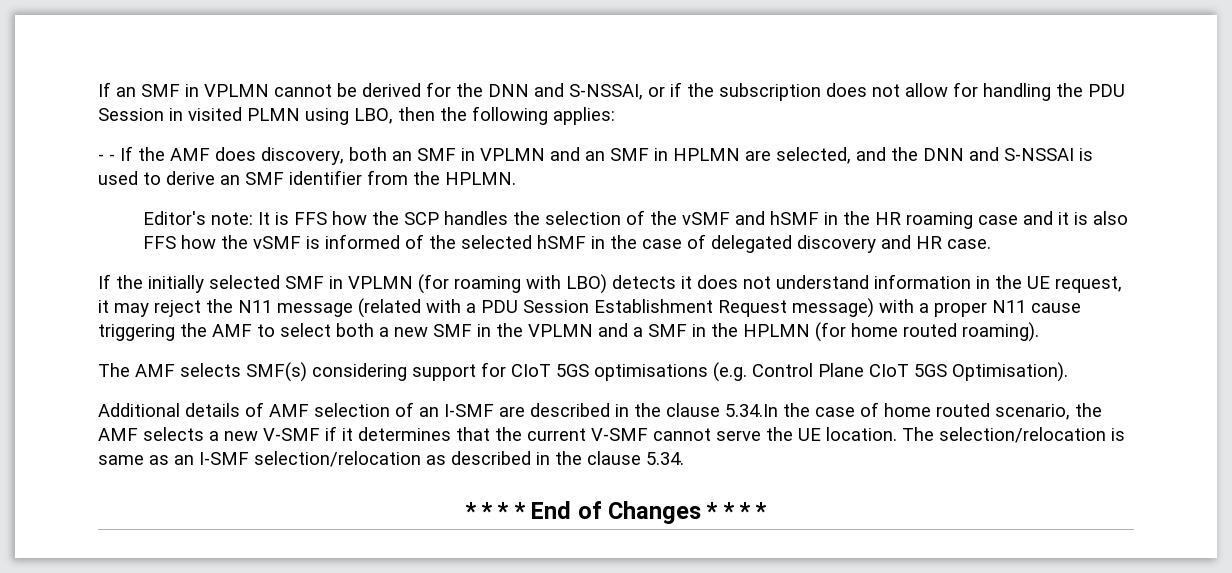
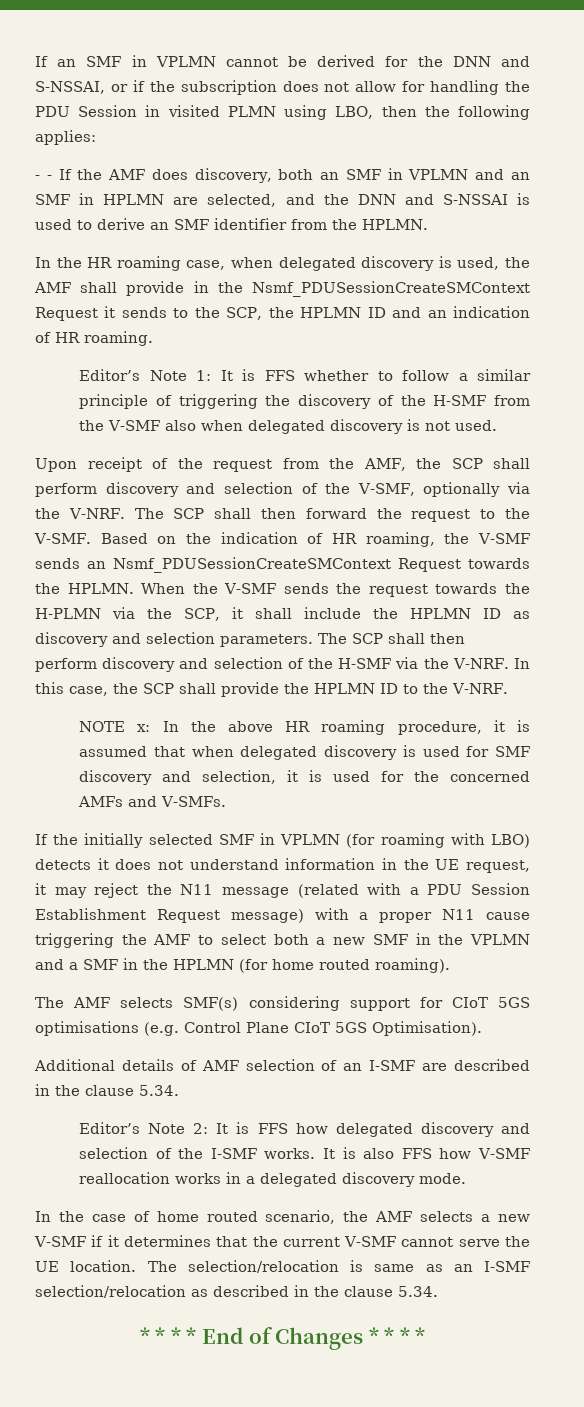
- Editor's note: It is FFS how the SCP handles the selection of the vSMF and hSMF in the HR roaming case and it is also FFS how the vSMF is informed of the selected hSMF in the case of delegated discovery and HR case.
+ In the HR roaming case, when delegated discovery is used, the AMF shall provide in the Nsmf_PDUSessionCreateSMContext Request it sends to the SCP, the HPLMN ID and an indication of HR roaming.
+ Editor’s Note 1: It is FFS whether to follow a similar principle of triggering the discovery of the H-SMF from the V-SMF also when delegated discovery is not used.
+ Upon receipt of the request from the AMF, the SCP shall perform discovery and selection of the V-SMF, optionally via the V-NRF. The SCP shall then forward the request to the V-SMF. Based on the indication of HR roaming, the V-SMF sends an Nsmf_PDUSessionCreateSMContext Request towards the HPLMN. When the V-SMF sends the request towards the H-PLMN via the SCP, it shall include the HPLMN ID as discovery and selection parameters. The SCP shall then perform discovery and selection of the H-SMF via the V-NRF. In this case, the SCP shall provide the HPLMN ID to the V-NRF.
+ NOTE x: In the above HR roaming procedure, it is assumed that when delegated discovery is used for SMF discovery and selection, it is used for the concerned AMFs and V-SMFs.
- Additional details of AMF selection of an I-SMF are described in the clause 5.34.In the case of home routed scenario, the AMF selects a new V-SMF if it determines that the current V-SMF cannot serve the UE location.
+ Additional details of AMF selection of an I-SMF are described in the clause 5.34.
+ Editor’s Note 2: It is FFS how delegated discovery and selection of the I-SMF works. It is also FFS how V-SMF reallocation works in a delegated discovery mode.
+ In the case of home routed scenario, the AMF selects a new V-SMF if it determines that the current V-SMF cannot serve the UE location.

